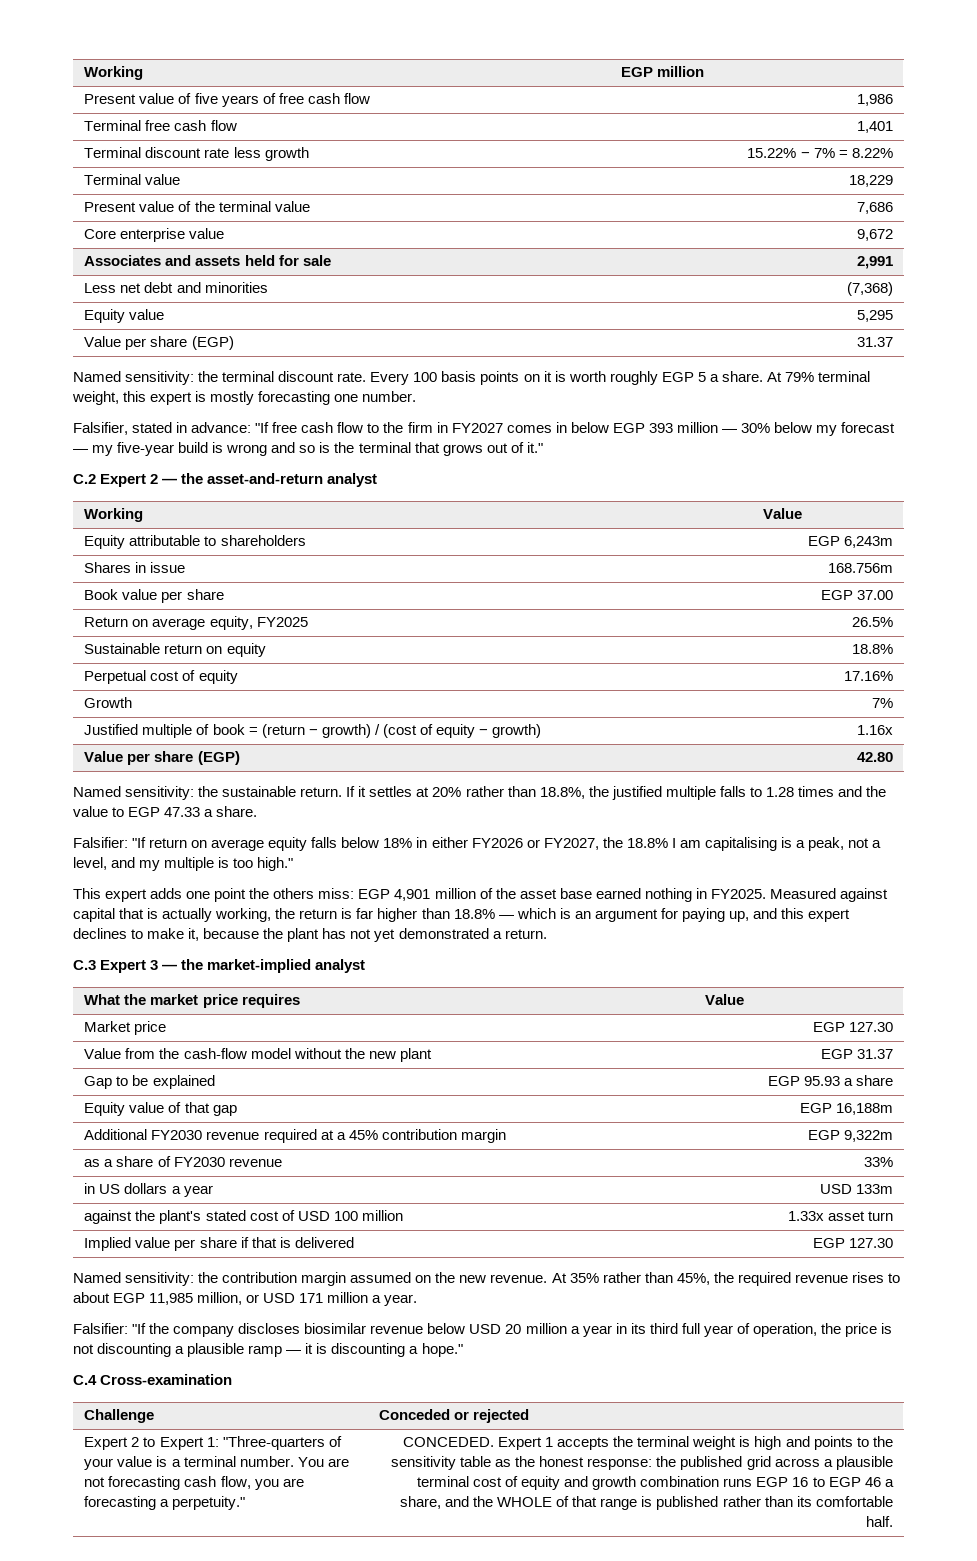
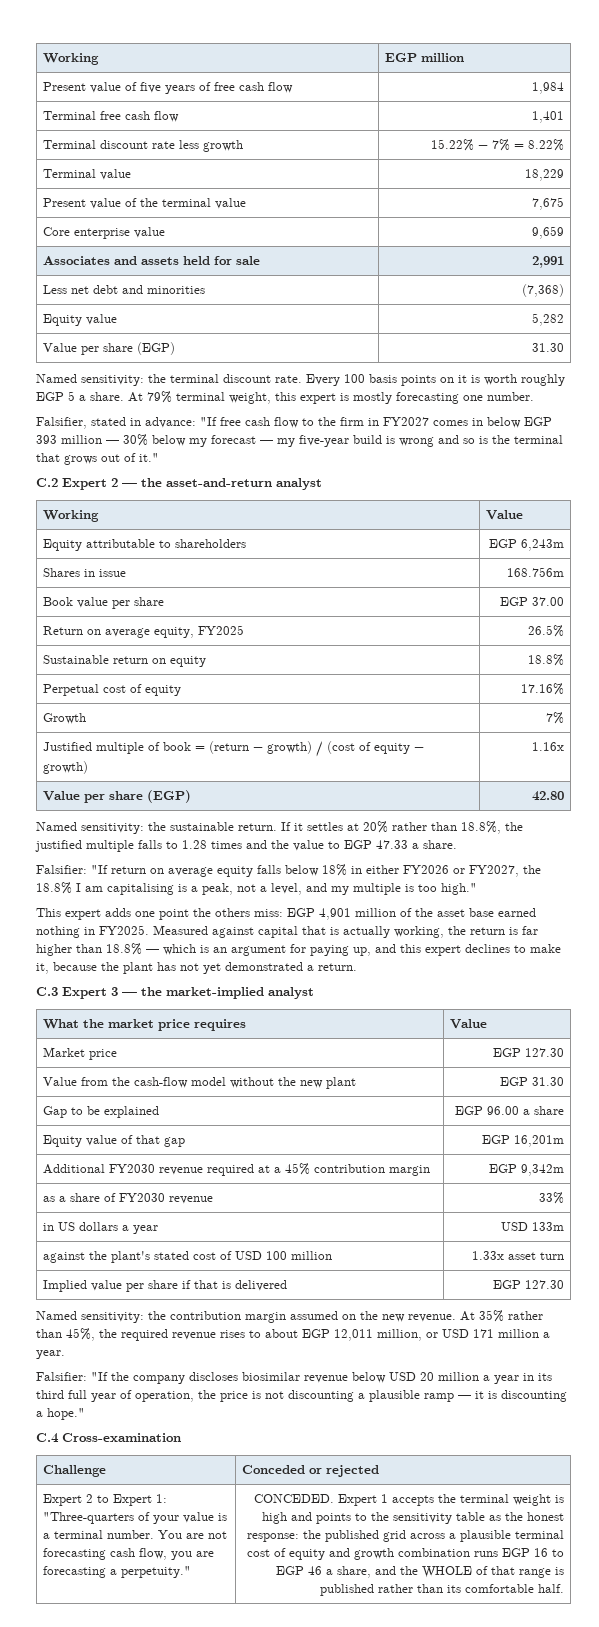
- Present value of five years of free cash flow | 1,986
+ Present value of five years of free cash flow | 1,984
- Present value of the terminal value | 7,686
+ Present value of the terminal value | 7,675
- Core enterprise value | 9,672
+ Core enterprise value | 9,659
- Equity value | 5,295
- Value per share (EGP) | 31.37
+ Equity value | 5,282
+ Value per share (EGP) | 31.30
- Value from the cash-flow model without the new plant | EGP 31.37
+ Value from the cash-flow model without the new plant | EGP 31.30
- Gap to be explained | EGP 95.93 a share
+ Gap to be explained | EGP 96.00 a share
- Equity value of that gap | EGP 16,188m
+ Equity value of that gap | EGP 16,201m
- Additional FY2030 revenue required at a 45% contribution margin | EGP 9,322m
+ Additional FY2030 revenue required at a 45% contribution margin | EGP 9,342m
- At 35% rather than 45%, the required revenue rises to about EGP 11,985 million, or USD 171 million a year.
+ At 35% rather than 45%, the required revenue rises to about EGP 12,011 million, or USD 171 million a year.

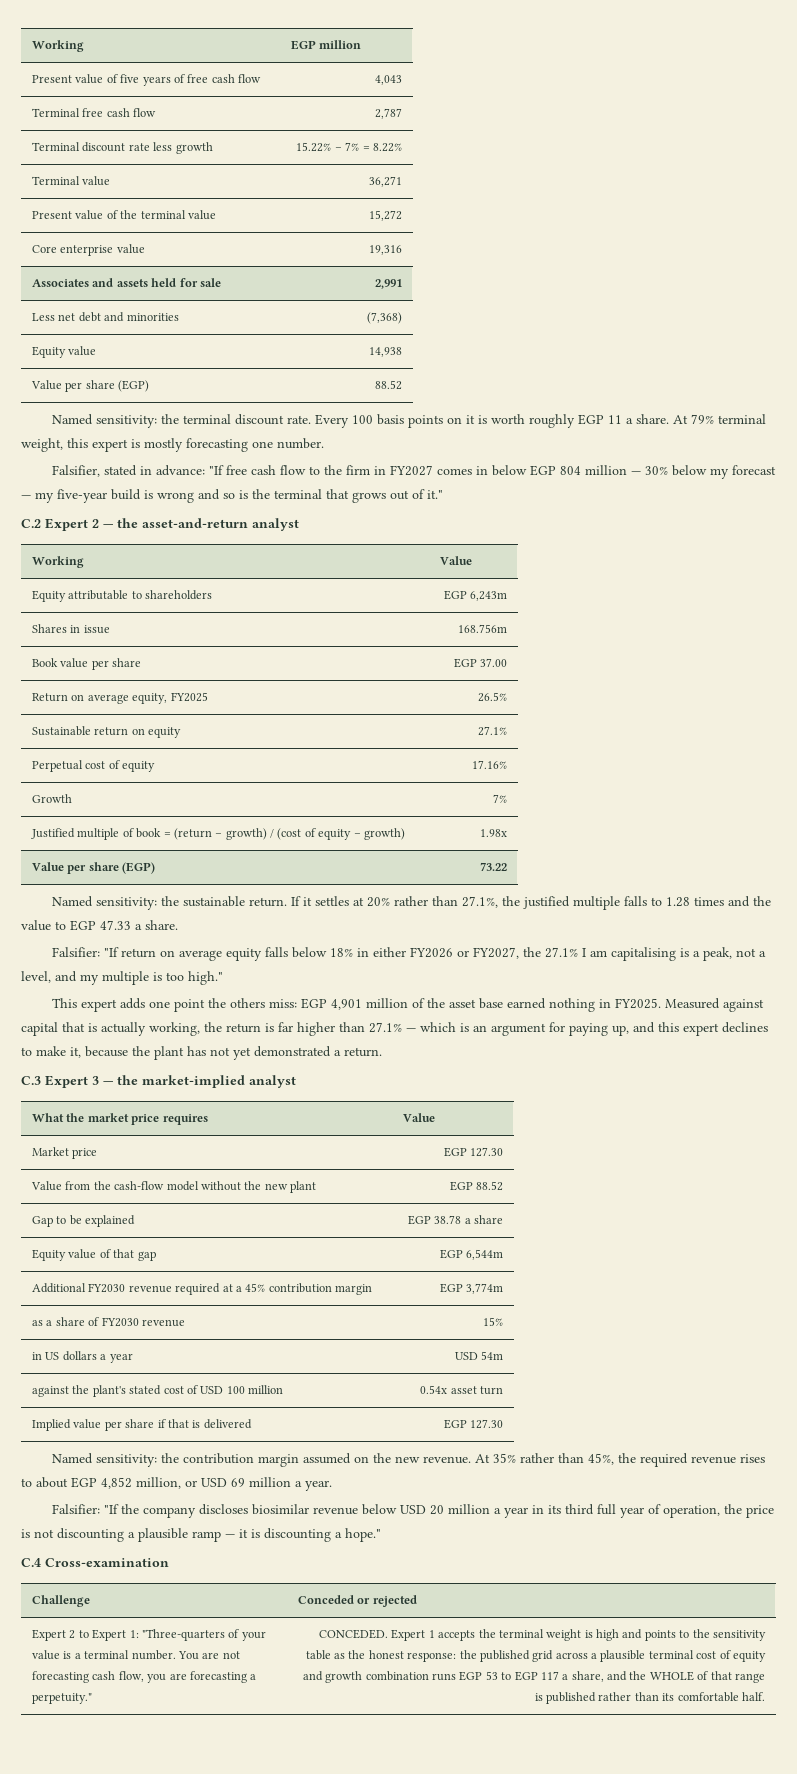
- Present value of five years of free cash flow | 1,984
+ Present value of five years of free cash flow | 4,043
- Terminal free cash flow | 1,401
+ Terminal free cash flow | 2,787
- Terminal value | 18,229
+ Terminal value | 36,271
- Present value of the terminal value | 7,675
+ Present value of the terminal value | 15,272
- Core enterprise value | 9,659
+ Core enterprise value | 19,316
- Equity value | 5,282
- Value per share (EGP) | 31.30
+ Equity value | 14,938
+ Value per share (EGP) | 88.52
- Every 100 basis points on it is worth roughly EGP 5 a share.
+ Every 100 basis points on it is worth roughly EGP 11 a share.
- Falsifier, stated in advance: "If free cash flow to the firm in FY2027 comes in below EGP 393 million — 30% below my forecast — my five-year build is wrong and so is the terminal that grows out of it."
+ Falsifier, stated in advance: "If free cash flow to the firm in FY2027 comes in below EGP 804 million — 30% below my forecast — my five-year build is wrong and so is the terminal that grows out of it."
- Sustainable return on equity | 18.8%
+ Sustainable return on equity | 27.1%
- Justified multiple of book = (return − growth) / (cost of equity − growth) | 1.16x
- Value per share (EGP) | 42.80
+ Justified multiple of book = (return − growth) / (cost of equity − growth) | 1.98x
+ Value per share (EGP) | 73.22
- If it settles at 20% rather than 18.8%, the justified multiple falls to 1.28 times and the value to EGP 47.33 a share.
+ If it settles at 20% rather than 27.1%, the justified multiple falls to 1.28 times and the value to EGP 47.33 a share.
- Falsifier: "If return on average equity falls below 18% in either FY2026 or FY2027, the 18.8% I am capitalising is a peak, not a level, and my multiple is too high."
+ Falsifier: "If return on average equity falls below 18% in either FY2026 or FY2027, the 27.1% I am capitalising is a peak, not a level, and my multiple is too high."
- Measured against capital that is actually working, the return is far higher than 18.8% — which is an argument for paying up, and this expert declines to make it, because the plant has not yet demonstrated a return.
+ Measured against capital that is actually working, the return is far higher than 27.1% — which is an argument for paying up, and this expert declines to make it, because the plant has not yet demonstrated a return.
- Value from the cash-flow model without the new plant | EGP 31.30
+ Value from the cash-flow model without the new plant | EGP 88.52
- Gap to be explained | EGP 96.00 a share
+ Gap to be explained | EGP 38.78 a share
- Equity value of that gap | EGP 16,201m
+ Equity value of that gap | EGP 6,544m
- Additional FY2030 revenue required at a 45% contribution margin | EGP 9,342m
+ Additional FY2030 revenue required at a 45% contribution margin | EGP 3,774m
- as a share of FY2030 revenue | 33%
+ as a share of FY2030 revenue | 15%
- in US dollars a year | USD 133m
+ in US dollars a year | USD 54m
- against the plant's stated cost of USD 100 million | 1.33x asset turn
+ against the plant's stated cost of USD 100 million | 0.54x asset turn
- At 35% rather than 45%, the required revenue rises to about EGP 12,011 million, or USD 171 million a year.
+ At 35% rather than 45%, the required revenue rises to about EGP 4,852 million, or USD 69 million a year.
- Expert 1 accepts the terminal weight is high and points to the sensitivity table as the honest response: the published grid across a plausible terminal cost of equity and growth combination runs EGP 16 to EGP 46 a share, and the WHOLE of that range is published rather than its comfortable half.
+ Expert 1 accepts the terminal weight is high and points to the sensitivity table as the honest response: the published grid across a plausible terminal cost of equity and growth combination runs EGP 53 to EGP 117 a share, and the WHOLE of that range is published rather than its comfortable half.

